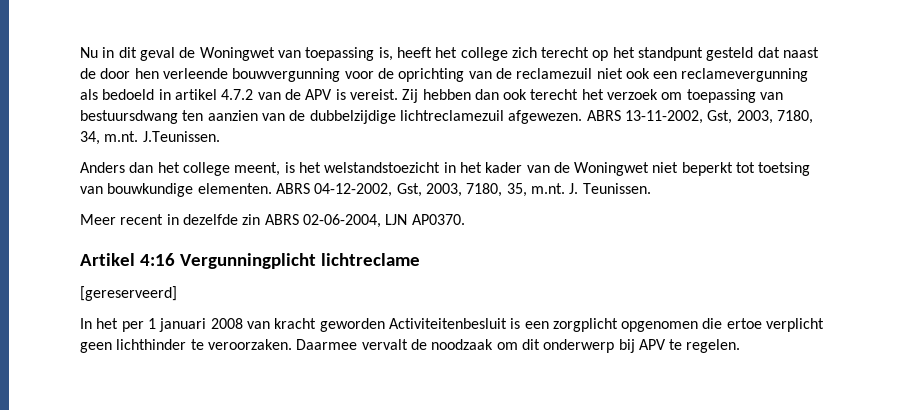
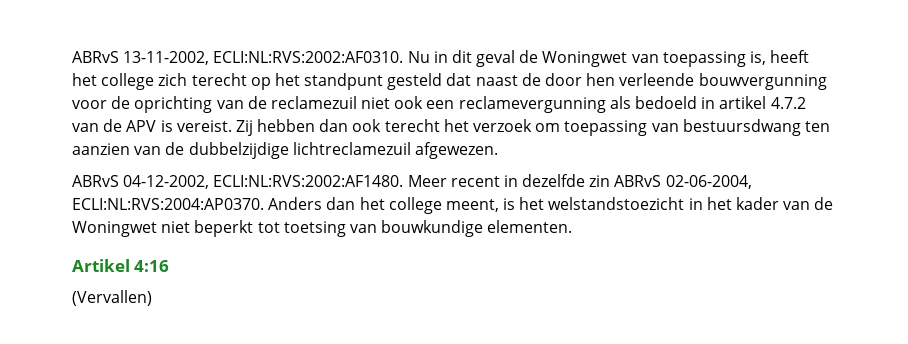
+ ABRvS 13-11-2002, ECLI:NL:RVS:2002:AF0310.
- Zij hebben dan ook terecht het verzoek om toepassing van bestuursdwang ten aanzien van de dubbelzijdige lichtreclamezuil afgewezen. ABRS 13-11-2002, Gst, 2003, 7180, 34, m.nt. J.Teunissen.
- Anders dan het college meent, is het welstandstoezicht in het kader van de Woningwet niet beperkt tot toetsing van bouwkundige elementen. ABRS 04-12-2002, Gst, 2003, 7180, 35, m.nt. J. Teunissen.
- Meer recent in dezelfde zin ABRS 02-06-2004, LJN AP0370.
- Artikel 4:16 Vergunningplicht lichtreclame
- [gereserveerd]
- In het per 1 januari 2008 van kracht geworden Activiteitenbesluit is een zorgplicht opgenomen die ertoe verplicht geen lichthinder te veroorzaken. Daarmee vervalt de noodzaak om dit onderwerp bij APV te regelen.
+ Zij hebben dan ook terecht het verzoek om toepassing van bestuursdwang ten aanzien van de dubbelzijdige lichtreclamezuil afgewezen.
+ ABRvS 04-12-2002, ECLI:NL:RVS:2002:AF1480. Meer recent in dezelfde zin ABRvS 02-06-2004, ECLI:NL:RVS:2004:AP0370. Anders dan het college meent, is het welstandstoezicht in het kader van de Woningwet niet beperkt tot toetsing van bouwkundige elementen.
+ Artikel 4:16
+ (Vervallen)

